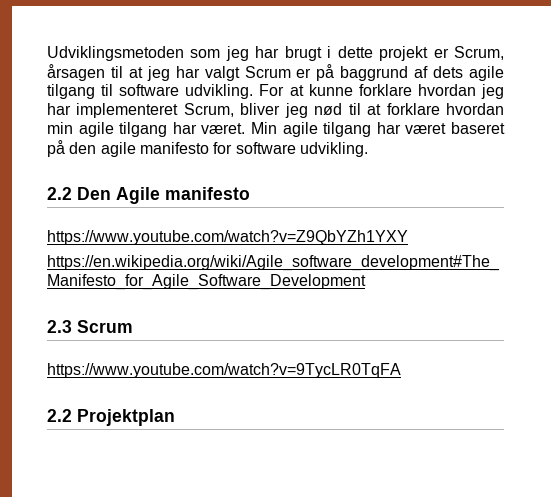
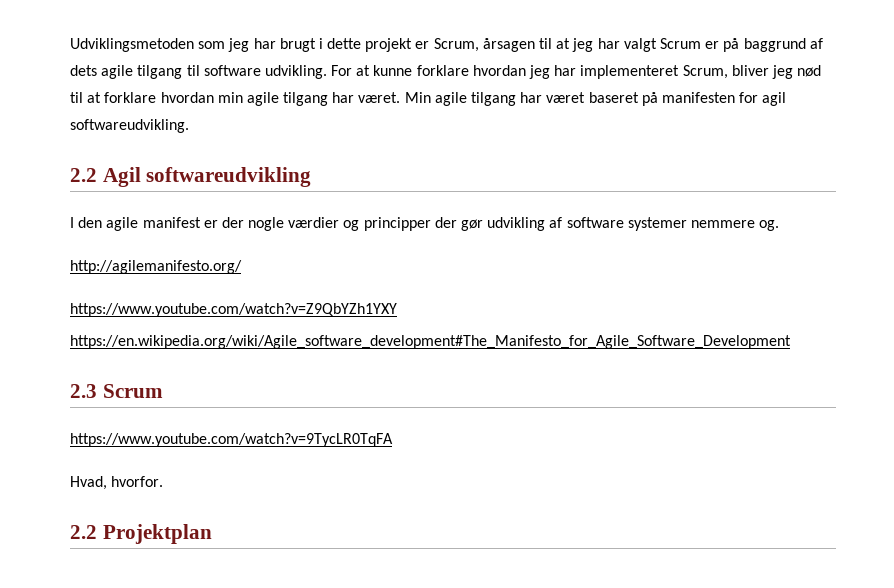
- Min agile tilgang har været baseret på den agile manifesto for software udvikling.
- 2.2 Den Agile manifesto
+ Min agile tilgang har været baseret på manifesten for agil softwareudvikling.
+ 2.2 Agil softwareudvikling
+ I den agile manifest er der nogle værdier og principper der gør udvikling af software systemer nemmere og.
+ http://agilemanifesto.org/
+ Hvad, hvorfor.

